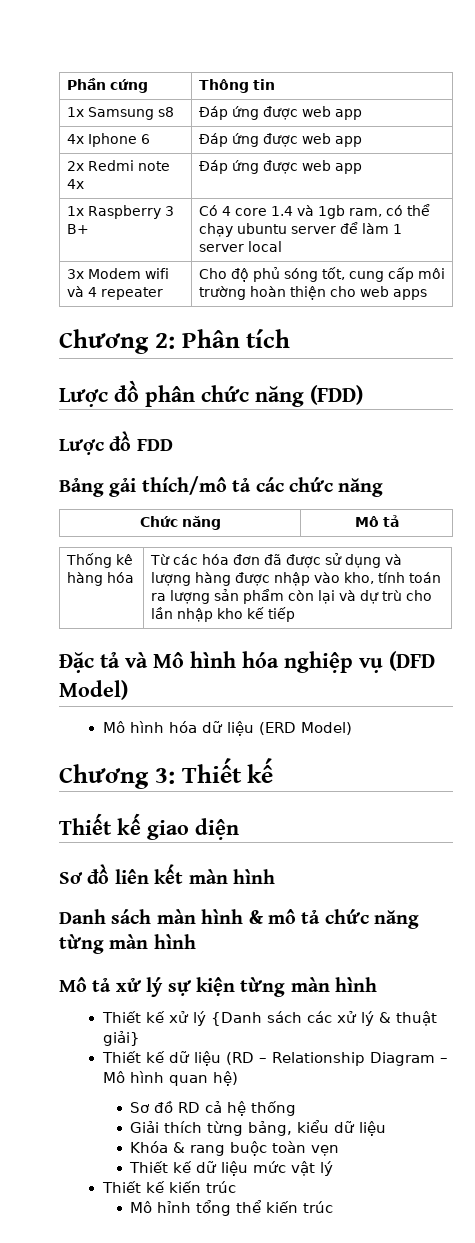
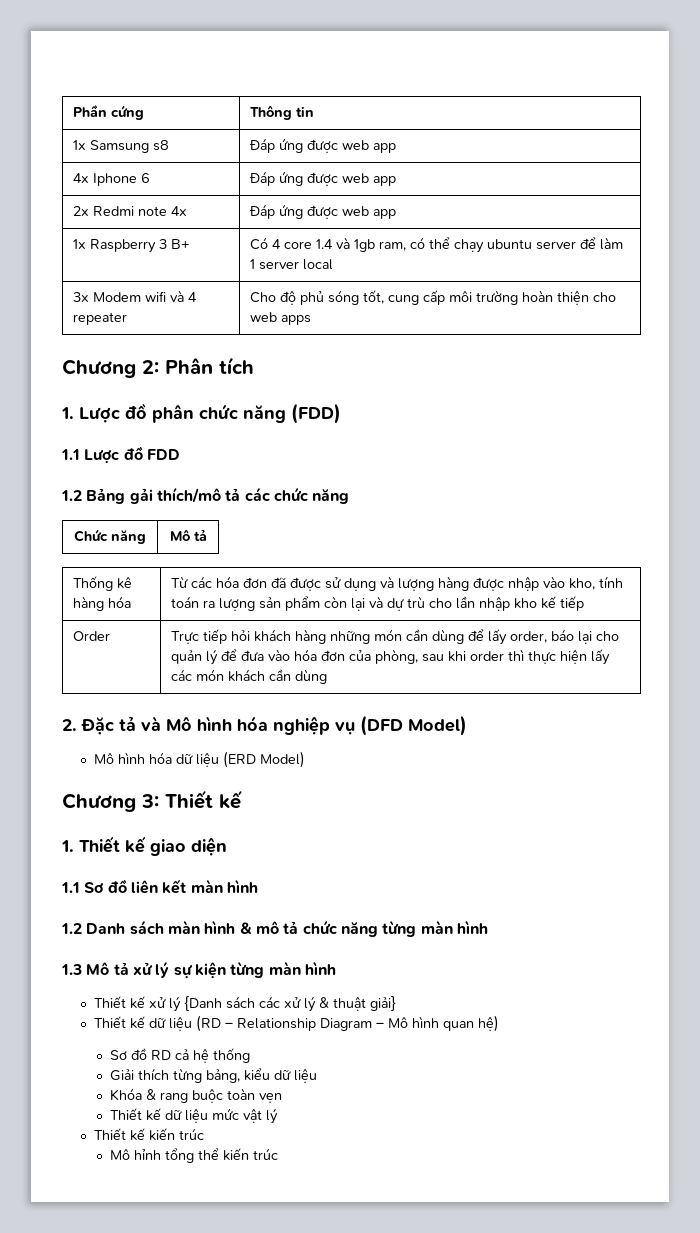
- Lược đồ phân chức năng (FDD)
+ 1. Lược đồ phân chức năng (FDD)
- Lược đồ FDD
+ 1.1 Lược đồ FDD
- Bảng gải thích/mô tả các chức năng
+ 1.2 Bảng gải thích/mô tả các chức năng
- Đặc tả và Mô hình hóa nghiệp vụ (DFD Model)
+ Order | Trực tiếp hỏi khách hàng những món cần dùng để lấy order, báo lại cho quản lý để đưa vào hóa đơn của phòng, sau khi order thì thực hiện lấy các món khách cần dùng
+ 2. Đặc tả và Mô hình hóa nghiệp vụ (DFD Model)
- Thiết kế giao diện
+ 1. Thiết kế giao diện
- Sơ đồ liên kết màn hình
+ 1.1 Sơ đồ liên kết màn hình
- Danh sách màn hình & mô tả chức năng từng màn hình
+ 1.2 Danh sách màn hình & mô tả chức năng từng màn hình
- Mô tả xử lý sự kiện từng màn hình
+ 1.3 Mô tả xử lý sự kiện từng màn hình

